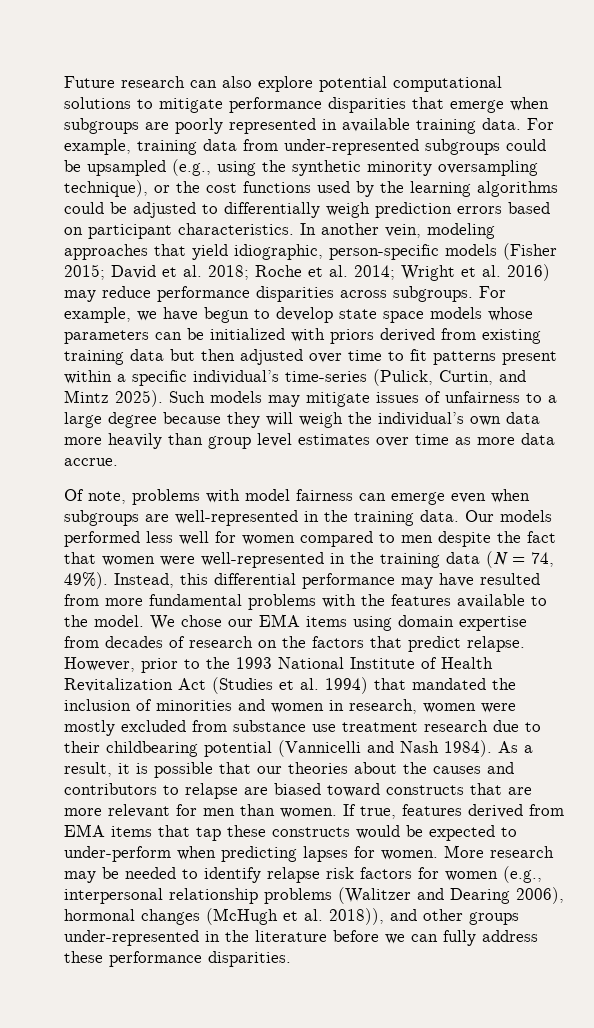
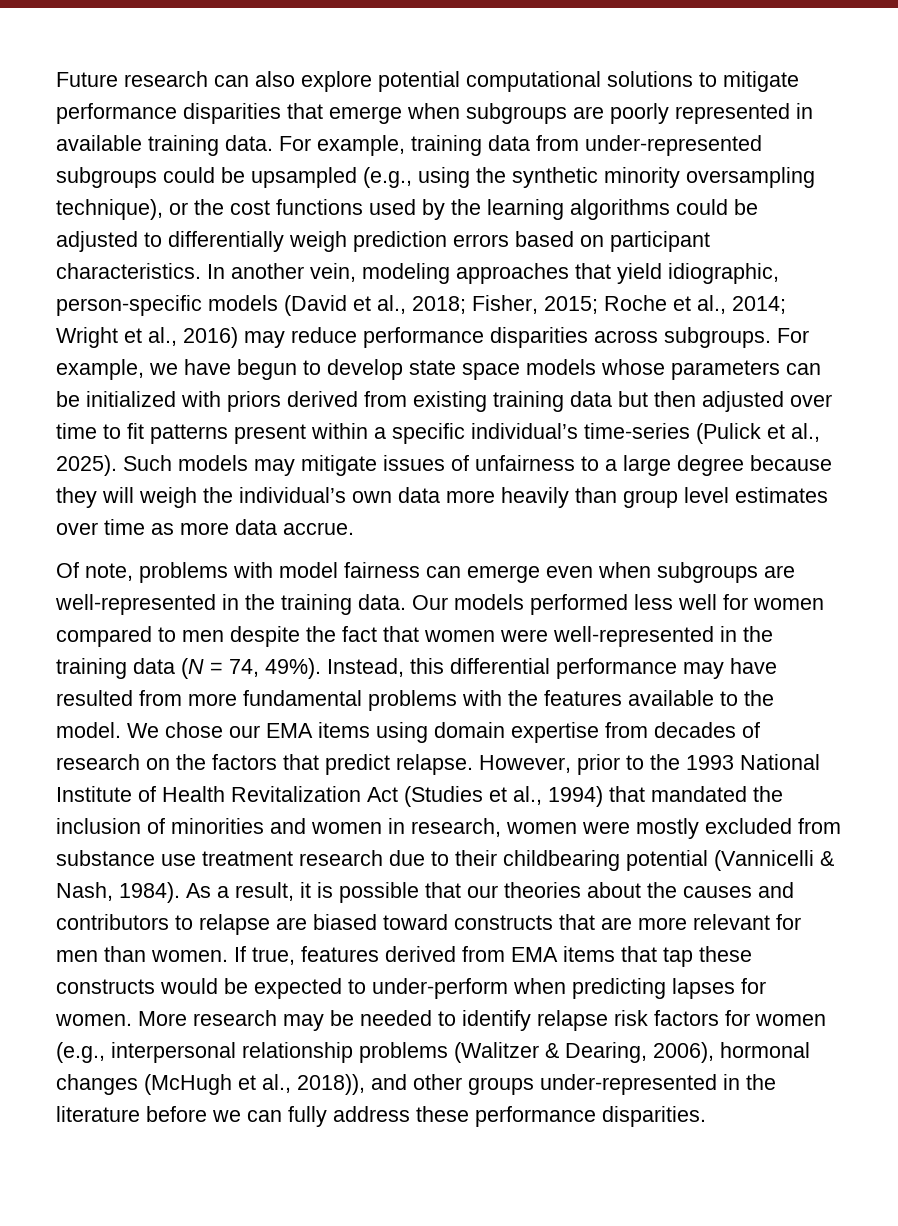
- In another vein, modeling approaches that yield idiographic, person-specific models (Fisher 2015; David et al. 2018; Roche et al. 2014; Wright et al. 2016) may reduce performance disparities across subgroups.
+ In another vein, modeling approaches that yield idiographic, person-specific models (David et al., 2018; Fisher, 2015; Roche et al., 2014; Wright et al., 2016) may reduce performance disparities across subgroups.
- For example, we have begun to develop state space models whose parameters can be initialized with priors derived from existing training data but then adjusted over time to fit patterns present within a specific individual’s time-series (Pulick, Curtin, and Mintz 2025).
+ For example, we have begun to develop state space models whose parameters can be initialized with priors derived from existing training data but then adjusted over time to fit patterns present within a specific individual’s time-series (Pulick et al., 2025).
- However, prior to the 1993 National Institute of Health Revitalization Act (Studies et al. 1994) that mandated the inclusion of minorities and women in research, women were mostly excluded from substance use treatment research due to their childbearing potential (Vannicelli and Nash 1984).
+ However, prior to the 1993 National Institute of Health Revitalization Act (Studies et al., 1994) that mandated the inclusion of minorities and women in research, women were mostly excluded from substance use treatment research due to their childbearing potential (Vannicelli & Nash, 1984).
- More research may be needed to identify relapse risk factors for women (e.g., interpersonal relationship problems (Walitzer and Dearing 2006), hormonal changes (McHugh et al. 2018)), and other groups under-represented in the literature before we can fully address these performance disparities.
+ More research may be needed to identify relapse risk factors for women (e.g., interpersonal relationship problems (Walitzer & Dearing, 2006), hormonal changes (McHugh et al., 2018)), and other groups under-represented in the literature before we can fully address these performance disparities.

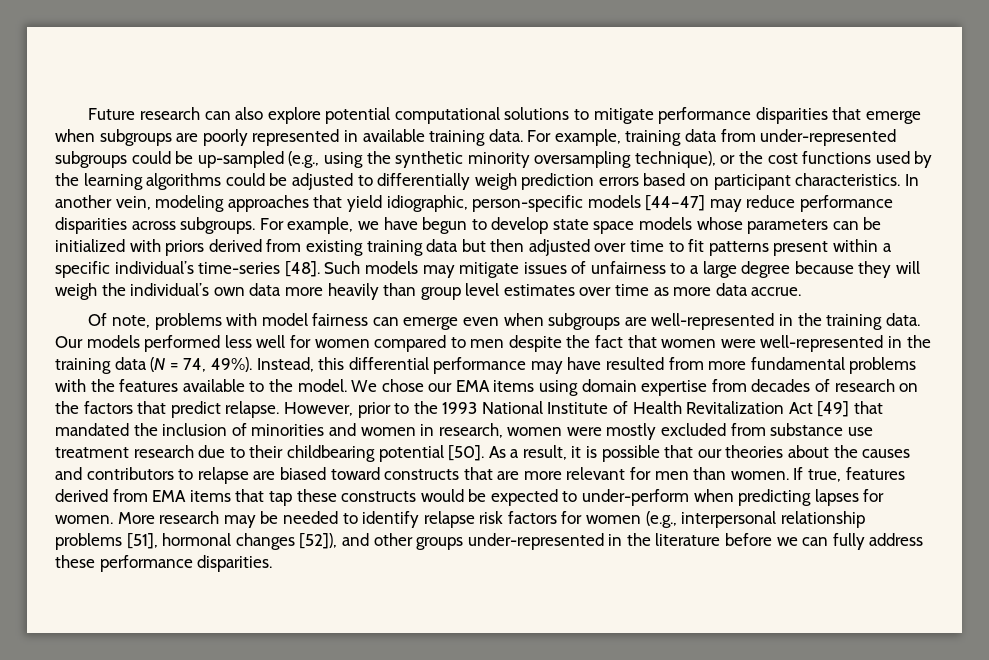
- For example, training data from under-represented subgroups could be upsampled (e.g., using the synthetic minority oversampling technique), or the cost functions used by the learning algorithms could be adjusted to differentially weigh prediction errors based on participant characteristics.
+ For example, training data from under-represented subgroups could be up-sampled (e.g., using the synthetic minority oversampling technique), or the cost functions used by the learning algorithms could be adjusted to differentially weigh prediction errors based on participant characteristics.
- In another vein, modeling approaches that yield idiographic, person-specific models (David et al., 2018; Fisher, 2015; Roche et al., 2014; Wright et al., 2016) may reduce performance disparities across subgroups.
+ In another vein, modeling approaches that yield idiographic, person-specific models [44–47] may reduce performance disparities across subgroups.
- For example, we have begun to develop state space models whose parameters can be initialized with priors derived from existing training data but then adjusted over time to fit patterns present within a specific individual’s time-series (Pulick et al., 2025).
+ For example, we have begun to develop state space models whose parameters can be initialized with priors derived from existing training data but then adjusted over time to fit patterns present within a specific individual’s time-series [48].
- However, prior to the 1993 National Institute of Health Revitalization Act (Studies et al., 1994) that mandated the inclusion of minorities and women in research, women were mostly excluded from substance use treatment research due to their childbearing potential (Vannicelli & Nash, 1984).
+ However, prior to the 1993 National Institute of Health Revitalization Act [49] that mandated the inclusion of minorities and women in research, women were mostly excluded from substance use treatment research due to their childbearing potential [50].
- More research may be needed to identify relapse risk factors for women (e.g., interpersonal relationship problems (Walitzer & Dearing, 2006), hormonal changes (McHugh et al., 2018)), and other groups under-represented in the literature before we can fully address these performance disparities.
+ More research may be needed to identify relapse risk factors for women (e.g., interpersonal relationship problems [51], hormonal changes [52]), and other groups under-represented in the literature before we can fully address these performance disparities.

